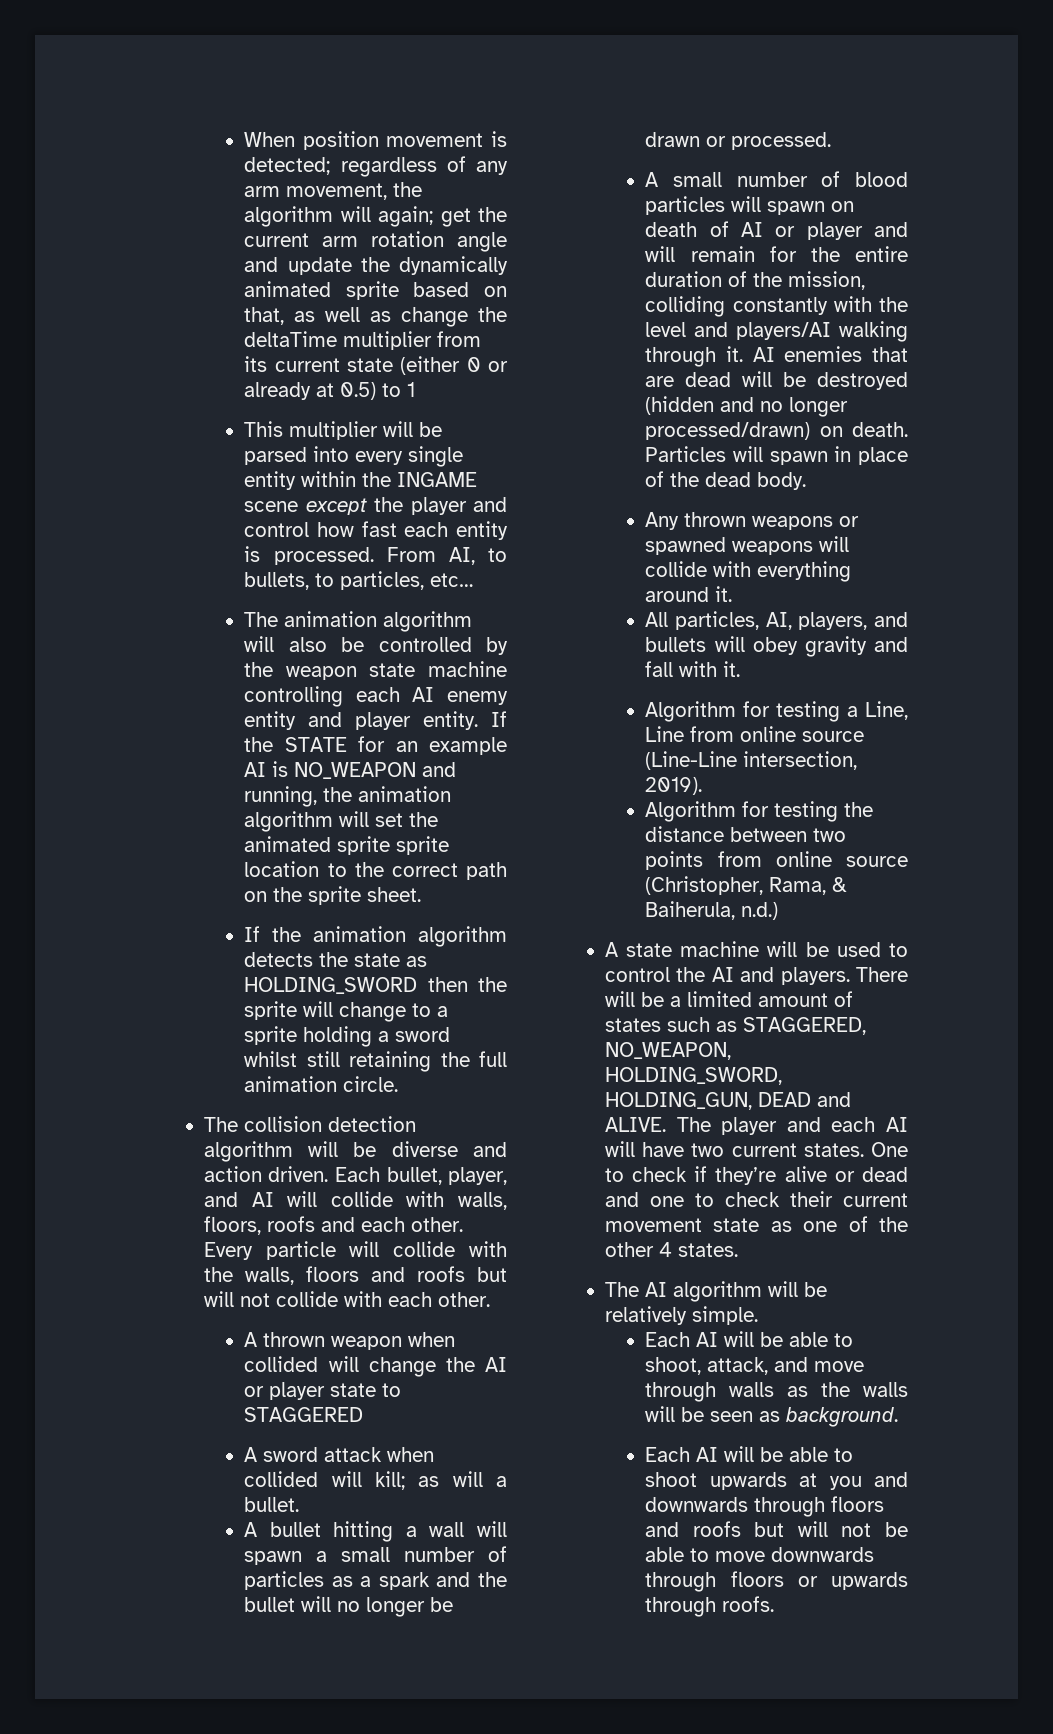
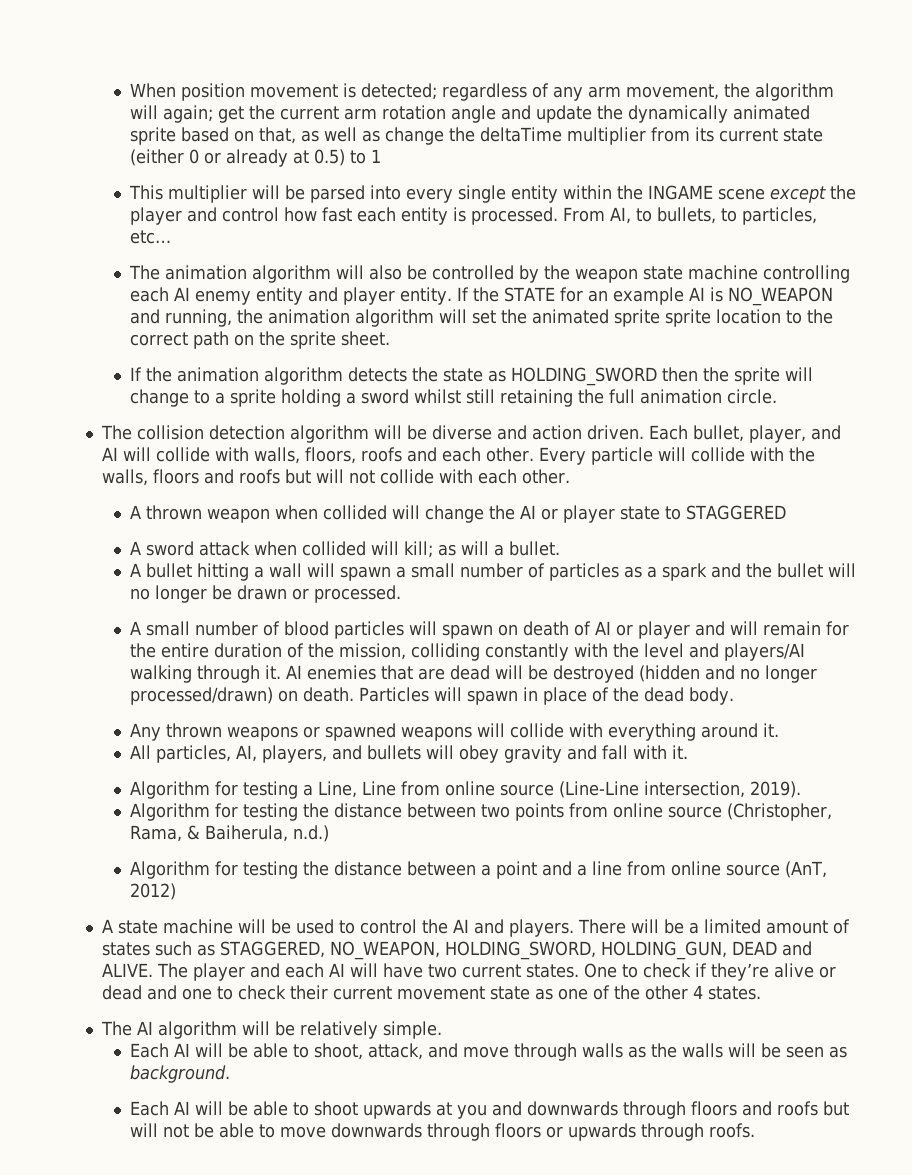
+ Algorithm for testing the distance between a point and a line from online source (AnT, 2012)

